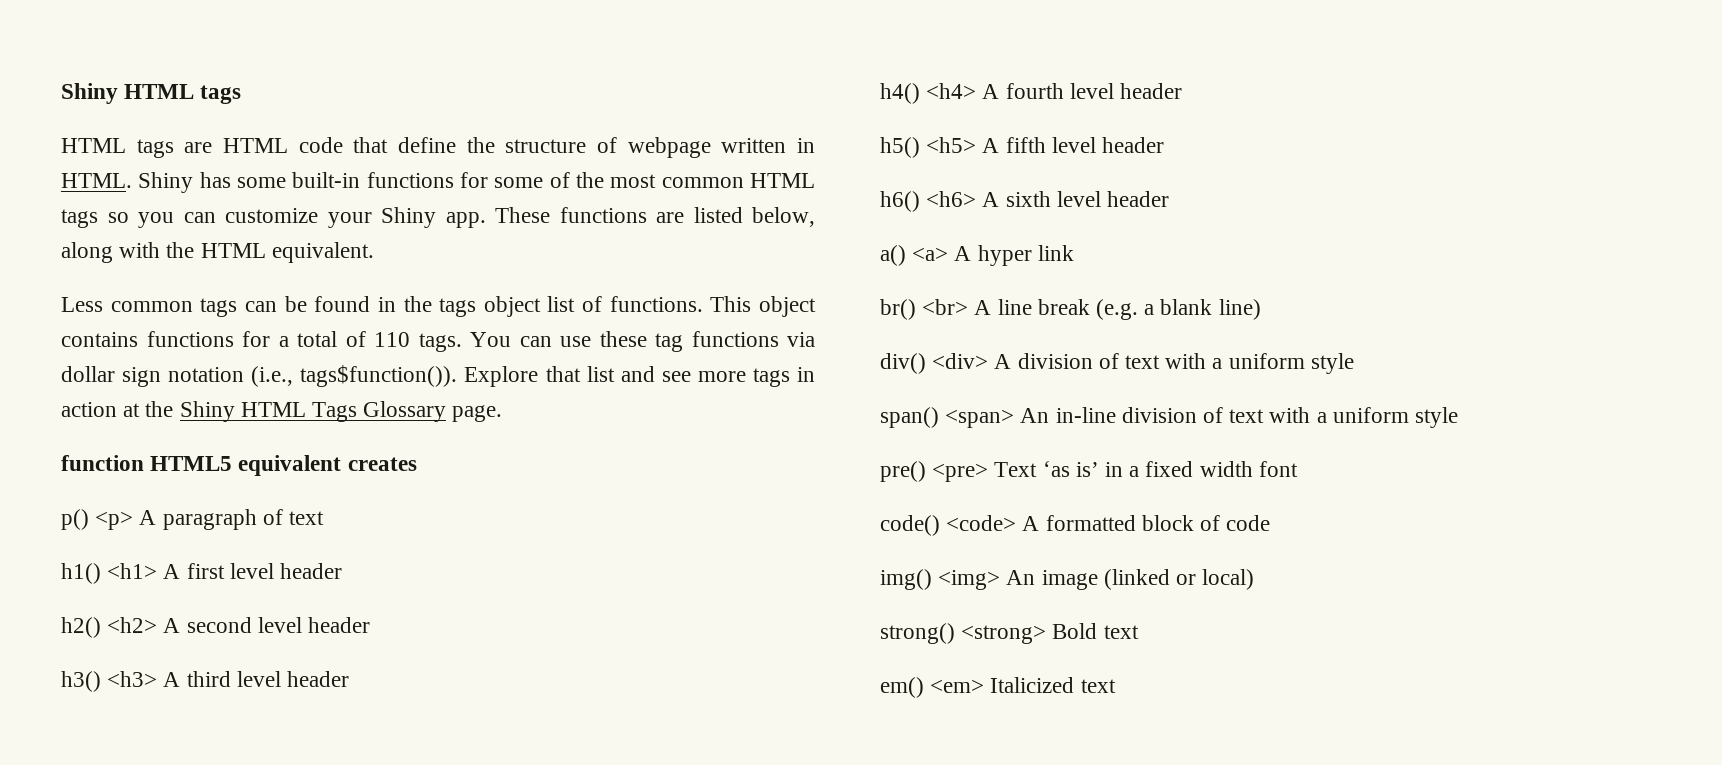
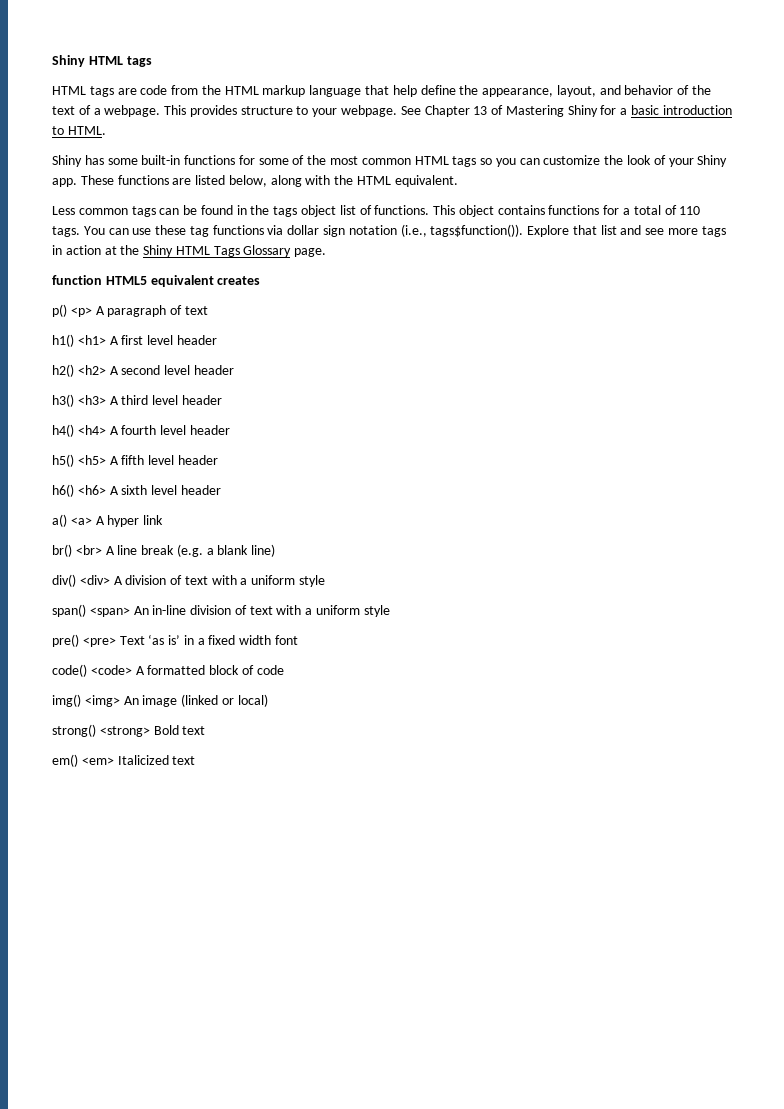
- HTML tags are HTML code that define the structure of webpage written in HTML. Shiny has some built-in functions for some of the most common HTML tags so you can customize your Shiny app.
+ HTML tags are code from the HTML markup language that help define the appearance, layout, and behavior of the text of a webpage. This provides structure to your webpage. See Chapter 13 of Mastering Shiny for a basic introduction to HTML.
+ Shiny has some built-in functions for some of the most common HTML tags so you can customize the look of your Shiny app.

